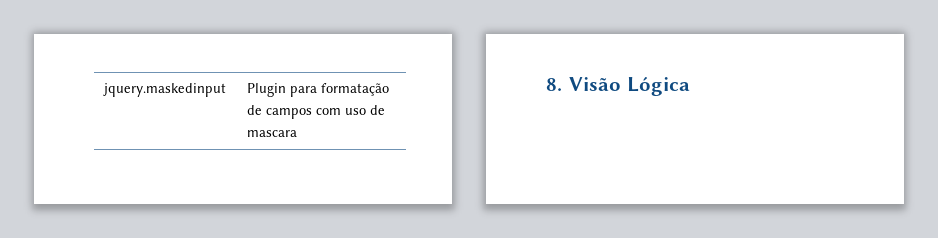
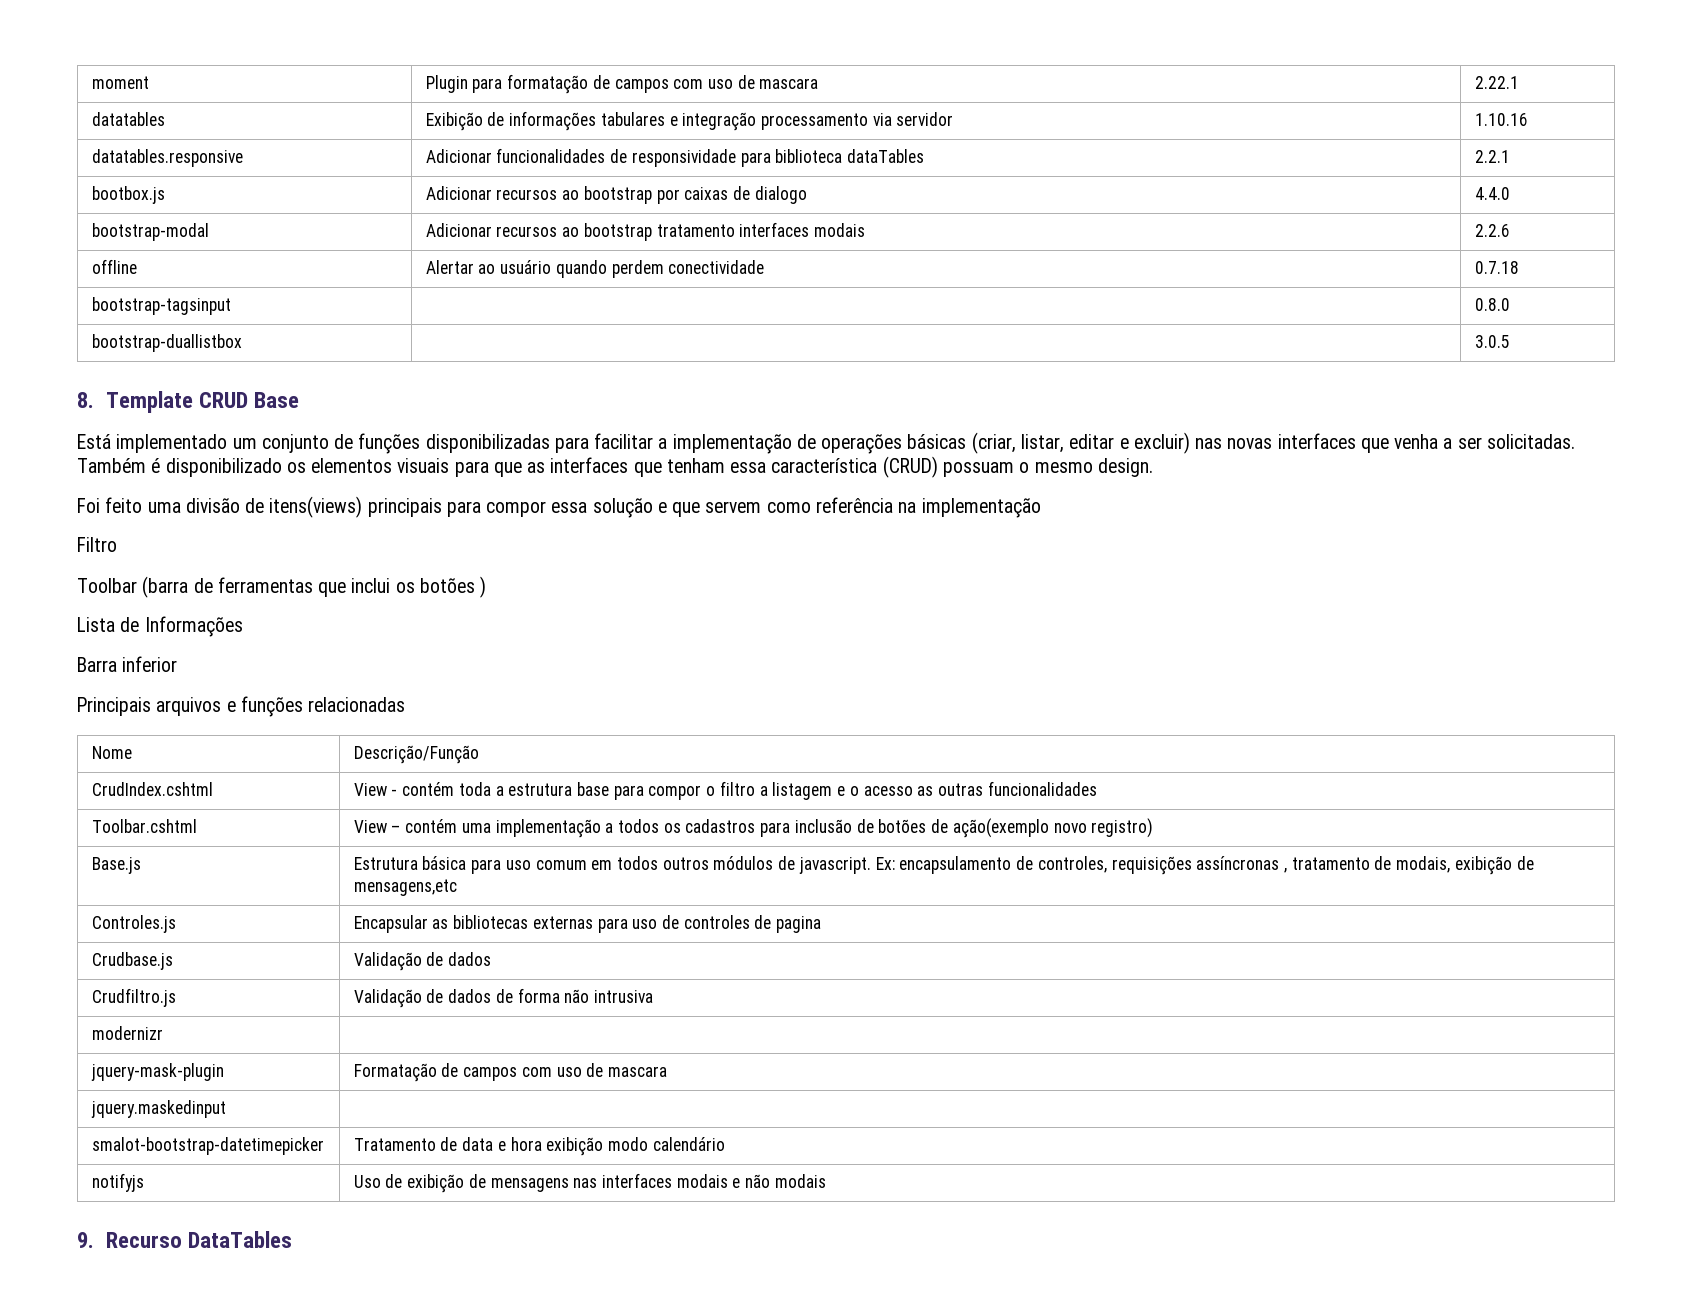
- jquery.maskedinput | Plugin para formatação de campos com uso de mascara
- 8. Visão Lógica
+ moment | Plugin para formatação de campos com uso de mascara | 2.22.1
+ datatables | Exibição de informações tabulares e integração processamento via servidor | 1.10.16
+ datatables.responsive | Adicionar funcionalidades de responsividade para biblioteca dataTables | 2.2.1
+ bootbox.js | Adicionar recursos ao bootstrap por caixas de dialogo | 4.4.0
+ bootstrap-modal | Adicionar recursos ao bootstrap tratamento interfaces modais | 2.2.6
+ offline | Alertar ao usuário quando perdem conectividade | 0.7.18
+ bootstrap-tagsinput | | 0.8.0
+ bootstrap-duallistbox | | 3.0.5
+ 8. Template CRUD Base
+ Está implementado um conjunto de funções disponibilizadas para facilitar a implementação de operações básicas (criar, listar, editar e excluir) nas novas interfaces que venha a ser solicitadas. Também é disponibilizado os elementos visuais para que as interfaces que tenham essa característica (CRUD) possuam o mesmo design.
+ Foi feito uma divisão de itens(views) principais para compor essa solução e que servem como referência na implementação
+ Filtro
+ Toolbar (barra de ferramentas que inclui os botões )
+ Lista de Informações
+ Barra inferior
+ Principais arquivos e funções relacionadas
+ Nome | Descrição/Função
+ CrudIndex.cshtml | View - contém toda a estrutura base para compor o filtro a listagem e o acesso as outras funcionalidades
+ Toolbar.cshtml | View – contém uma implementação a todos os cadastros para inclusão de botões de ação(exemplo novo registro)
+ Base.js | Estrutura básica para uso comum em todos outros módulos de javascript. Ex: encapsulamento de controles, requisições assíncronas , tratamento de modais, exibição de mensagens,etc
+ Controles.js | Encapsular as bibliotecas externas para uso de controles de pagina
+ Crudbase.js | Validação de dados
+ Crudfiltro.js | Validação de dados de forma não intrusiva
+ modernizr |
+ jquery-mask-plugin | Formatação de campos com uso de mascara
+ jquery.maskedinput |
+ smalot-bootstrap-datetimepicker | Tratamento de data e hora exibição modo calendário
+ notifyjs | Uso de exibição de mensagens nas interfaces modais e não modais
+ 9. Recurso DataTables

